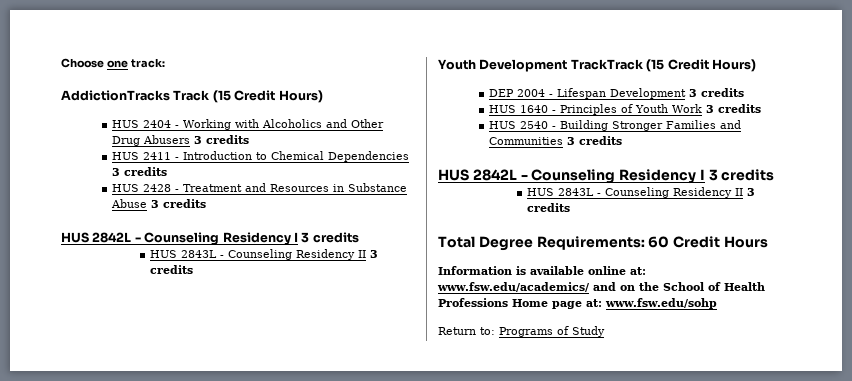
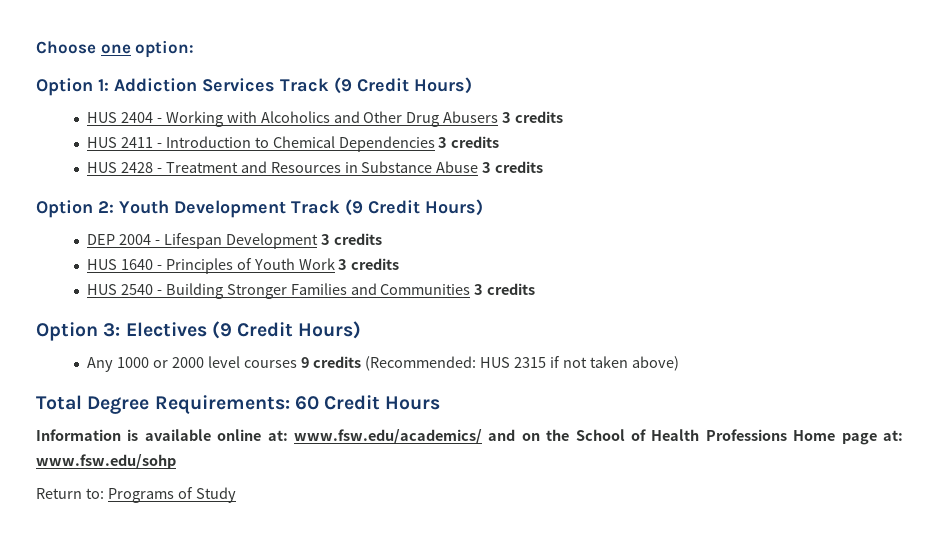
- Choose one track:
- AddictionTracks Track (15 Credit Hours)
+ Choose one option:
+ Option 1: Addiction Services Track (9 Credit Hours)
  HUS 2428 - Treatment and Resources in Substance Abuse 3 credits
- HUS 2842L - Counseling Residency I 3 credits
- HUS 2843L - Counseling Residency II 3 credits
- Youth Development TrackTrack (15 Credit Hours)
+ Option 2: Youth Development Track (9 Credit Hours)
  HUS 2540 - Building Stronger Families and Communities 3 credits
- HUS 2842L - Counseling Residency I 3 credits
- HUS 2843L - Counseling Residency II 3 credits
+ Option 3: Electives (9 Credit Hours)
+ Any 1000 or 2000 level courses 9 credits (Recommended: HUS 2315 if not taken above)

